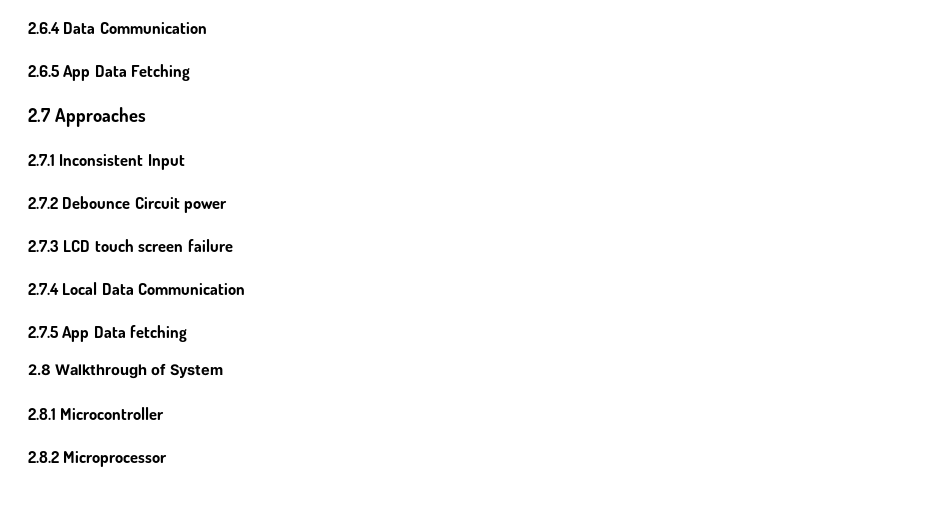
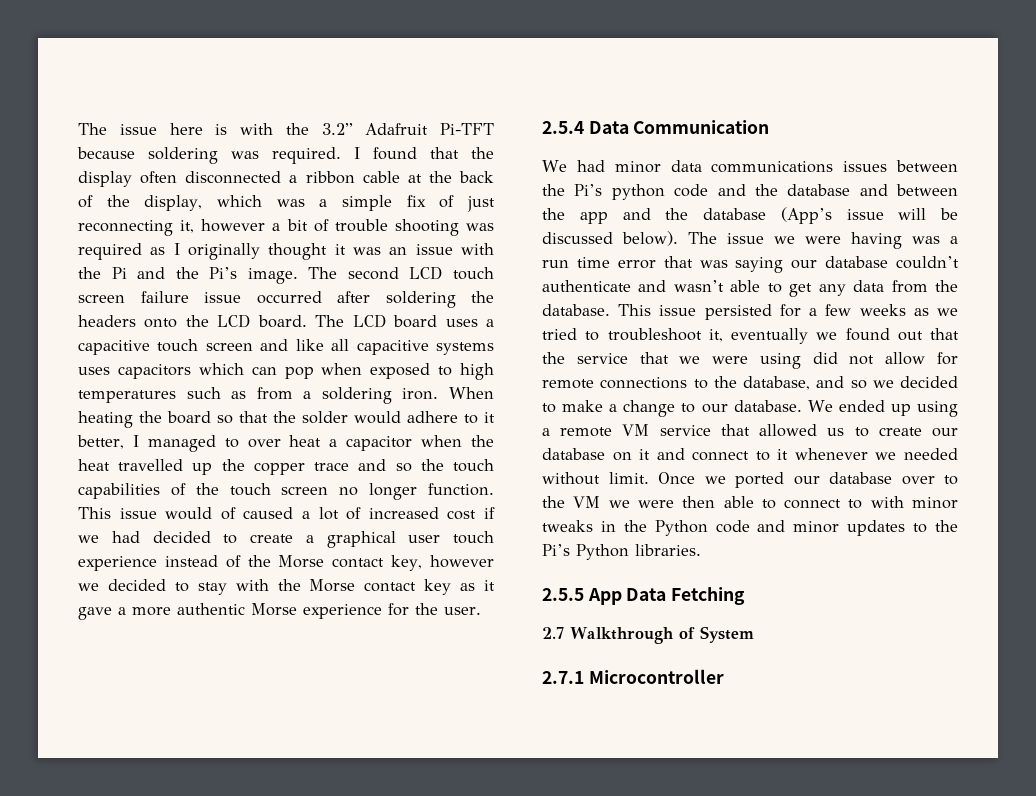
- 2.6.4 Data Communication
- 2.6.5 App Data Fetching
- 2.7 Approaches
- 2.7.1 Inconsistent Input
- 2.7.2 Debounce Circuit power
- 2.7.3 LCD touch screen failure
- 2.7.4 Local Data Communication
- 2.7.5 App Data fetching
- 2.8 Walkthrough of System
+ The issue here is with the 3.2” Adafruit Pi-TFT because soldering was required. I found that the display often disconnected a ribbon cable at the back of the display, which was a simple fix of just reconnecting it, however a bit of trouble shooting was required as I originally thought it was an issue with the Pi and the Pi’s image. The second LCD touch screen failure issue occurred after soldering the headers onto the LCD board. The LCD board uses a capacitive touch screen and like all capacitive systems uses capacitors which can pop when exposed to high temperatures such as from a soldering iron. When heating the board so that the solder would adhere to it better, I managed to over heat a capacitor when the heat travelled up the copper trace and so the touch capabilities of the touch screen no longer function. This issue would of caused a lot of increased cost if we had decided to create a graphical user touch experience instead of the Morse contact key, however we decided to stay with the Morse contact key as it gave a more authentic Morse experience for the user.
+ 2.5.4 Data Communication
+ We had minor data communications issues between the Pi’s python code and the database and between the app and the database (App’s issue will be discussed below). The issue we were having was a run time error that was saying our database couldn’t authenticate and wasn’t able to get any data from the database. This issue persisted for a few weeks as we tried to troubleshoot it, eventually we found out that the service that we were using did not allow for remote connections to the database, and so we decided to make a change to our database. We ended up using a remote VM service that allowed us to create our database on it and connect to it whenever we needed without limit. Once we ported our database over to the VM we were then able to connect to with minor tweaks in the Python code and minor updates to the Pi’s Python libraries.
+ 2.5.5 App Data Fetching
+ 2.7 Walkthrough of System
- 2.8.1 Microcontroller
+ 2.7.1 Microcontroller
- 2.8.2 Microprocessor

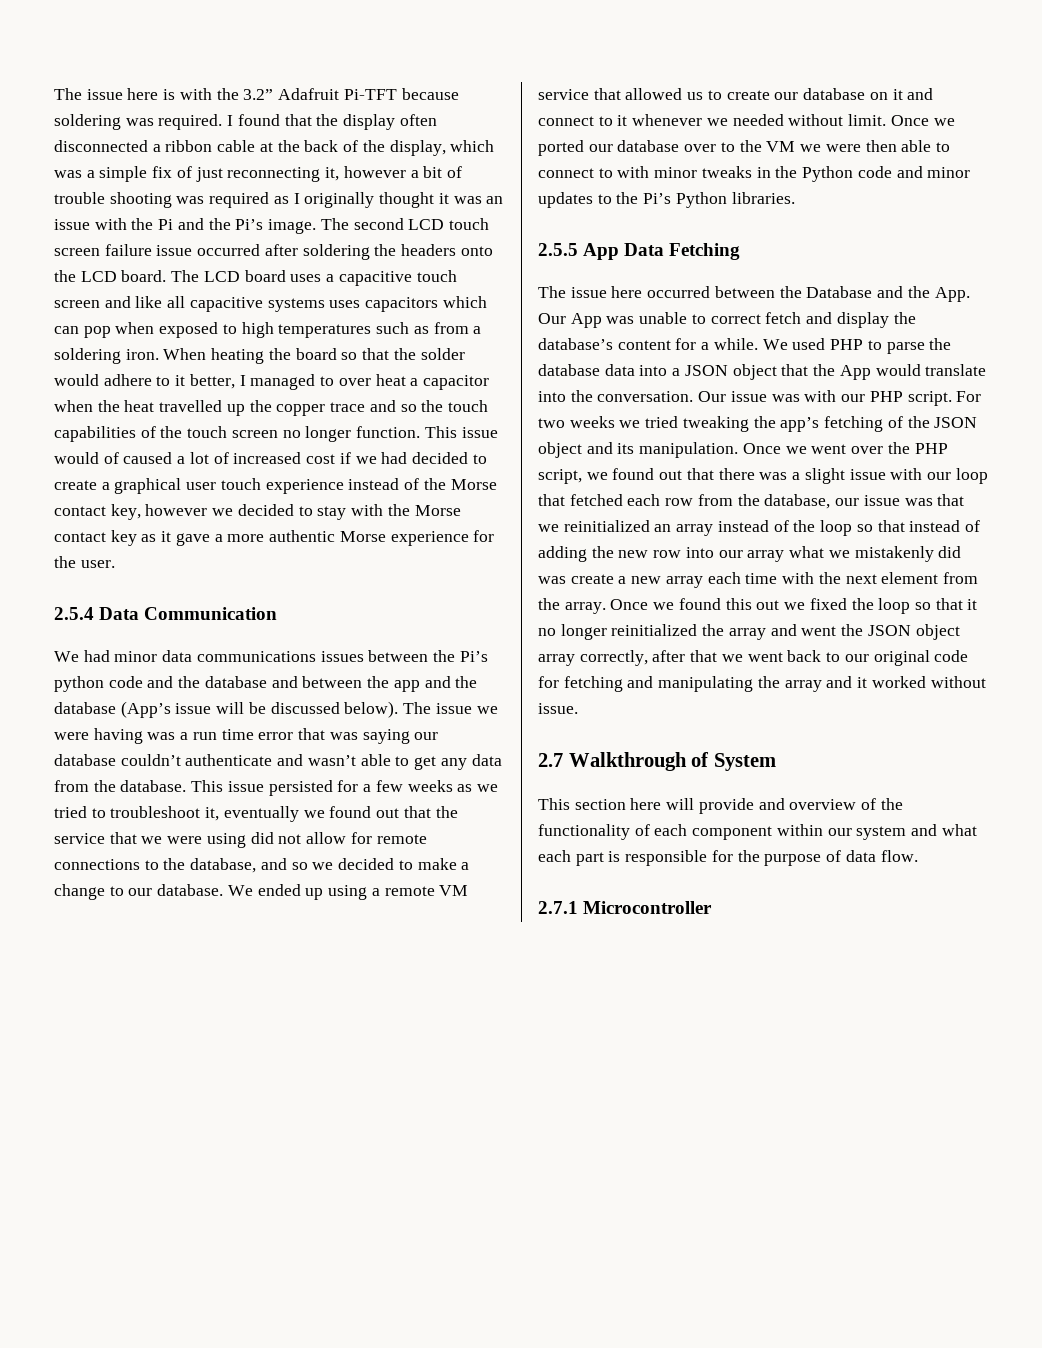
+ The issue here occurred between the Database and the App. Our App was unable to correct fetch and display the database’s content for a while. We used PHP to parse the database data into a JSON object that the App would translate into the conversation. Our issue was with our PHP script. For two weeks we tried tweaking the app’s fetching of the JSON object and its manipulation. Once we went over the PHP script, we found out that there was a slight issue with our loop that fetched each row from the database, our issue was that we reinitialized an array instead of the loop so that instead of adding the new row into our array what we mistakenly did was create a new array each time with the next element from the array. Once we found this out we fixed the loop so that it no longer reinitialized the array and went the JSON object array correctly, after that we went back to our original code for fetching and manipulating the array and it worked without issue.
  2.7 Walkthrough of System
+ This section here will provide and overview of the functionality of each component within our system and what each part is responsible for the purpose of data flow.

